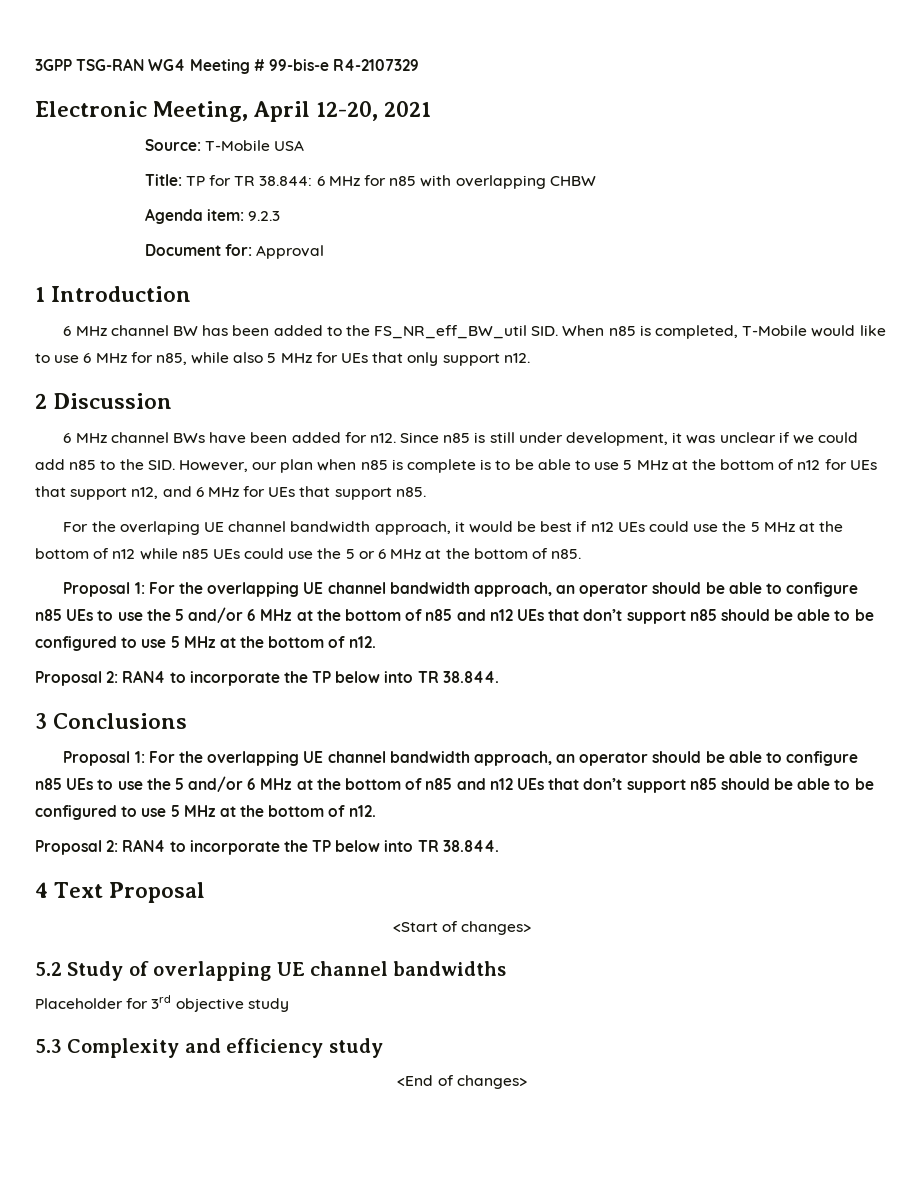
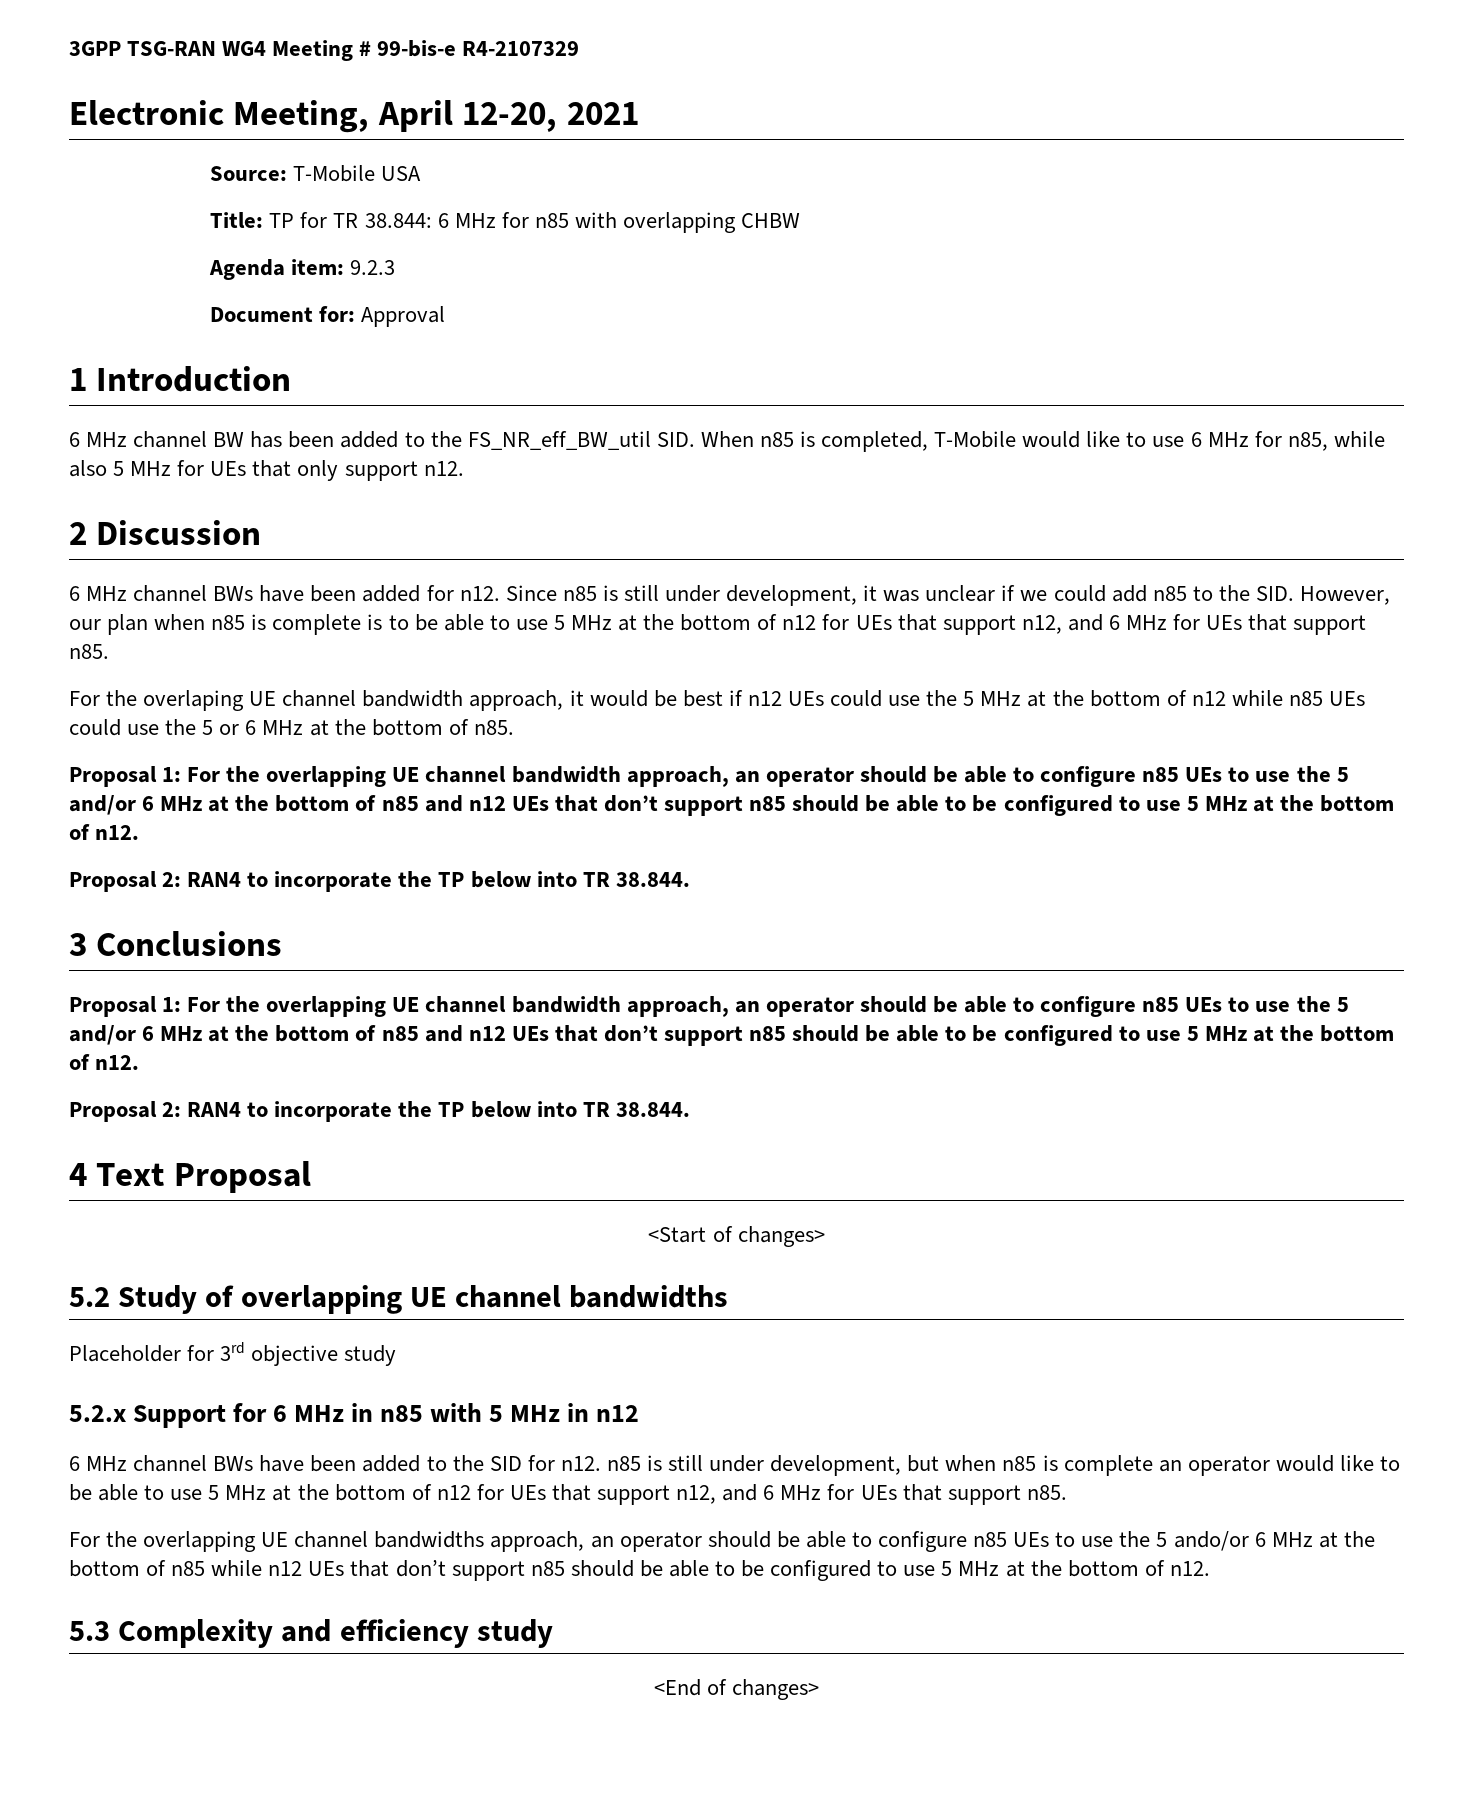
+ 5.2.x Support for 6 MHz in n85 with 5 MHz in n12
+ 6 MHz channel BWs have been added to the SID for n12. n85 is still under development, but when n85 is complete an operator would like to be able to use 5 MHz at the bottom of n12 for UEs that support n12, and 6 MHz for UEs that support n85.
+ For the overlapping UE channel bandwidths approach, an operator should be able to configure n85 UEs to use the 5 ando/or 6 MHz at the bottom of n85 while n12 UEs that don’t support n85 should be able to be configured to use 5 MHz at the bottom of n12.

